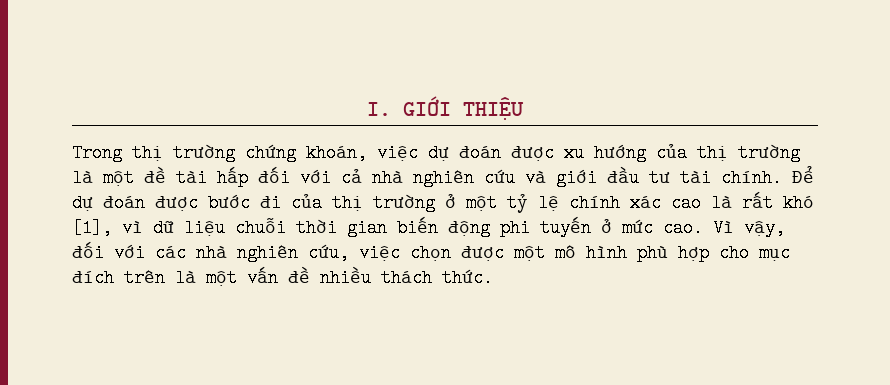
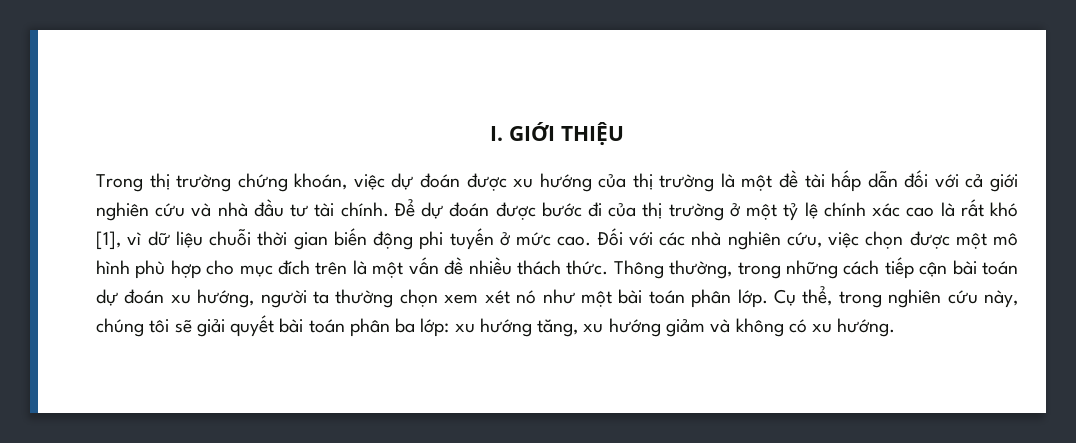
- Trong thị trường chứng khoán, việc dự đoán được xu hướng của thị trường là một đề tài hấp đối với cả nhà nghiên cứu và giới đầu tư tài chính.
+ Trong thị trường chứng khoán, việc dự đoán được xu hướng của thị trường là một đề tài hấp dẫn đối với cả giới nghiên cứu và nhà đầu tư tài chính.
- Vì vậy, đối với các nhà nghiên cứu, việc chọn được một mô hình phù hợp cho mục đích trên là một vấn đề nhiều thách thức.
+ Đối với các nhà nghiên cứu, việc chọn được một mô hình phù hợp cho mục đích trên là một vấn đề nhiều thách thức.
+ Thông thường, trong những cách tiếp cận bài toán dự đoán xu hướng, người ta thường chọn xem xét nó như một bài toán phân lớp. Cụ thể, trong nghiên cứu này, chúng tôi sẽ giải quyết bài toán phân ba lớp: xu hướng tăng, xu hướng giảm và không có xu hướng.

